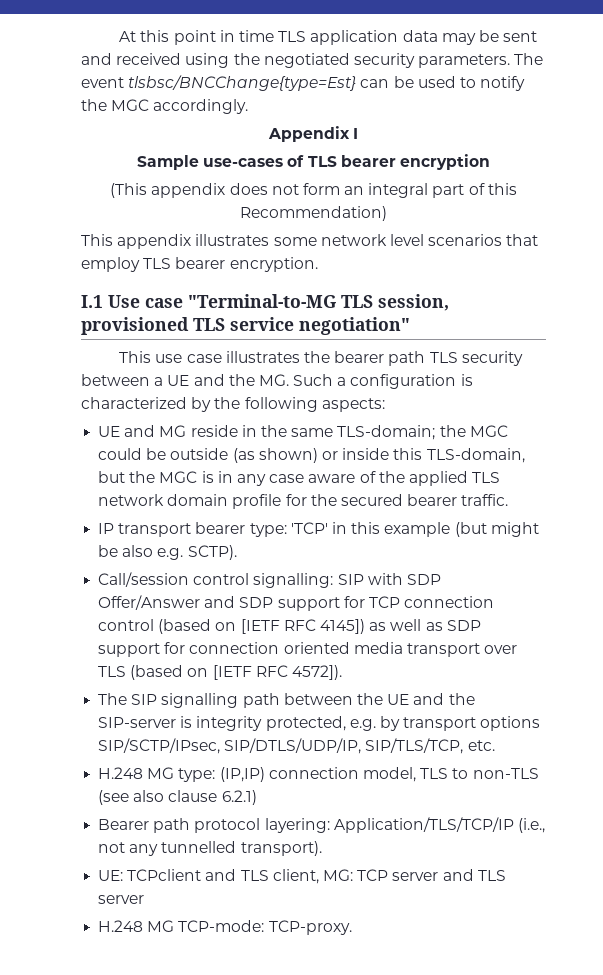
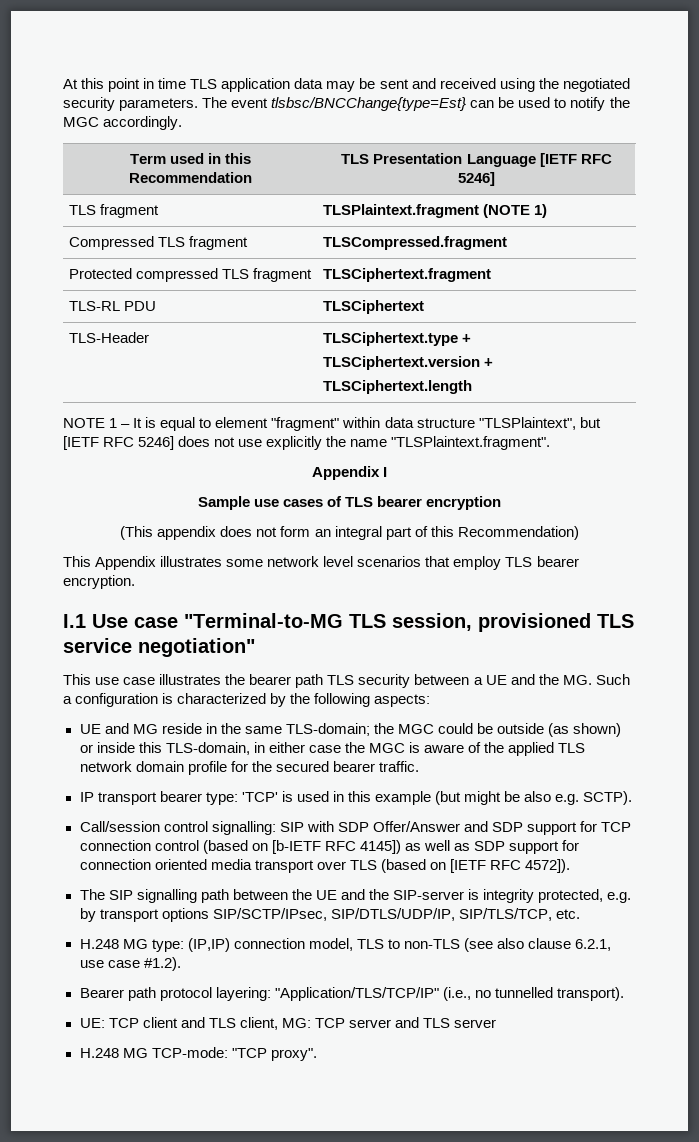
+ Term used in this Recommendation | TLS Presentation Language [IETF RFC 5246]
+ TLS fragment | TLSPlaintext.fragment (NOTE 1)
+ Compressed TLS fragment | TLSCompressed.fragment
+ Protected compressed TLS fragment | TLSCiphertext.fragment
+ TLS-RL PDU | TLSCiphertext
+ TLS-Header | TLSCiphertext.type +
+ TLSCiphertext.version +
+ TLSCiphertext.length
+ NOTE 1 – It is equal to element "fragment" within data structure "TLSPlaintext", but [IETF RFC 5246] does not use explicitly the name "TLSPlaintext.fragment".
- Sample use-cases of TLS bearer encryption
+ Sample use cases of TLS bearer encryption
- This appendix illustrates some network level scenarios that employ TLS bearer encryption.
+ This Appendix illustrates some network level scenarios that employ TLS bearer encryption.
- UE and MG reside in the same TLS-domain; the MGC could be outside (as shown) or inside this TLS-domain, but the MGC is in any case aware of the applied TLS network domain profile for the secured bearer traffic.
+ UE and MG reside in the same TLS-domain; the MGC could be outside (as shown) or inside this TLS-domain, in either case the MGC is aware of the applied TLS network domain profile for the secured bearer traffic.
- IP transport bearer type: 'TCP' in this example (but might be also e.g. SCTP).
+ IP transport bearer type: 'TCP' is used in this example (but might be also e.g. SCTP).
- Call/session control signalling: SIP with SDP Offer/Answer and SDP support for TCP connection control (based on [IETF RFC 4145]) as well as SDP support for connection oriented media transport over TLS (based on [IETF RFC 4572]).
+ Call/session control signalling: SIP with SDP Offer/Answer and SDP support for TCP connection control (based on [b-IETF RFC 4145]) as well as SDP support for connection oriented media transport over TLS (based on [IETF RFC 4572]).
- H.248 MG type: (IP,IP) connection model, TLS to non-TLS (see also clause 6.2.1)
+ H.248 MG type: (IP,IP) connection model, TLS to non-TLS (see also clause 6.2.1, use case #1.2).
- Bearer path protocol layering: Application/TLS/TCP/IP (i.e., not any tunnelled transport).
+ Bearer path protocol layering: "Application/TLS/TCP/IP" (i.e., no tunnelled transport).
- UE: TCPclient and TLS client, MG: TCP server and TLS server
+ UE: TCP client and TLS client, MG: TCP server and TLS server
- H.248 MG TCP-mode: TCP-proxy.
+ H.248 MG TCP-mode: "TCP proxy".

